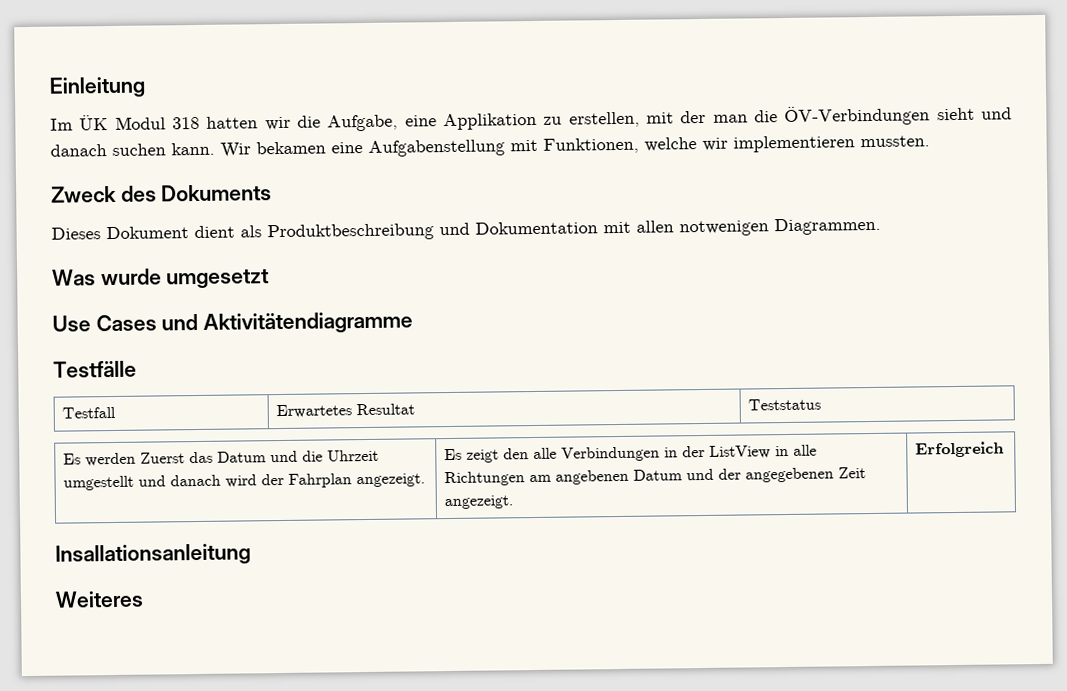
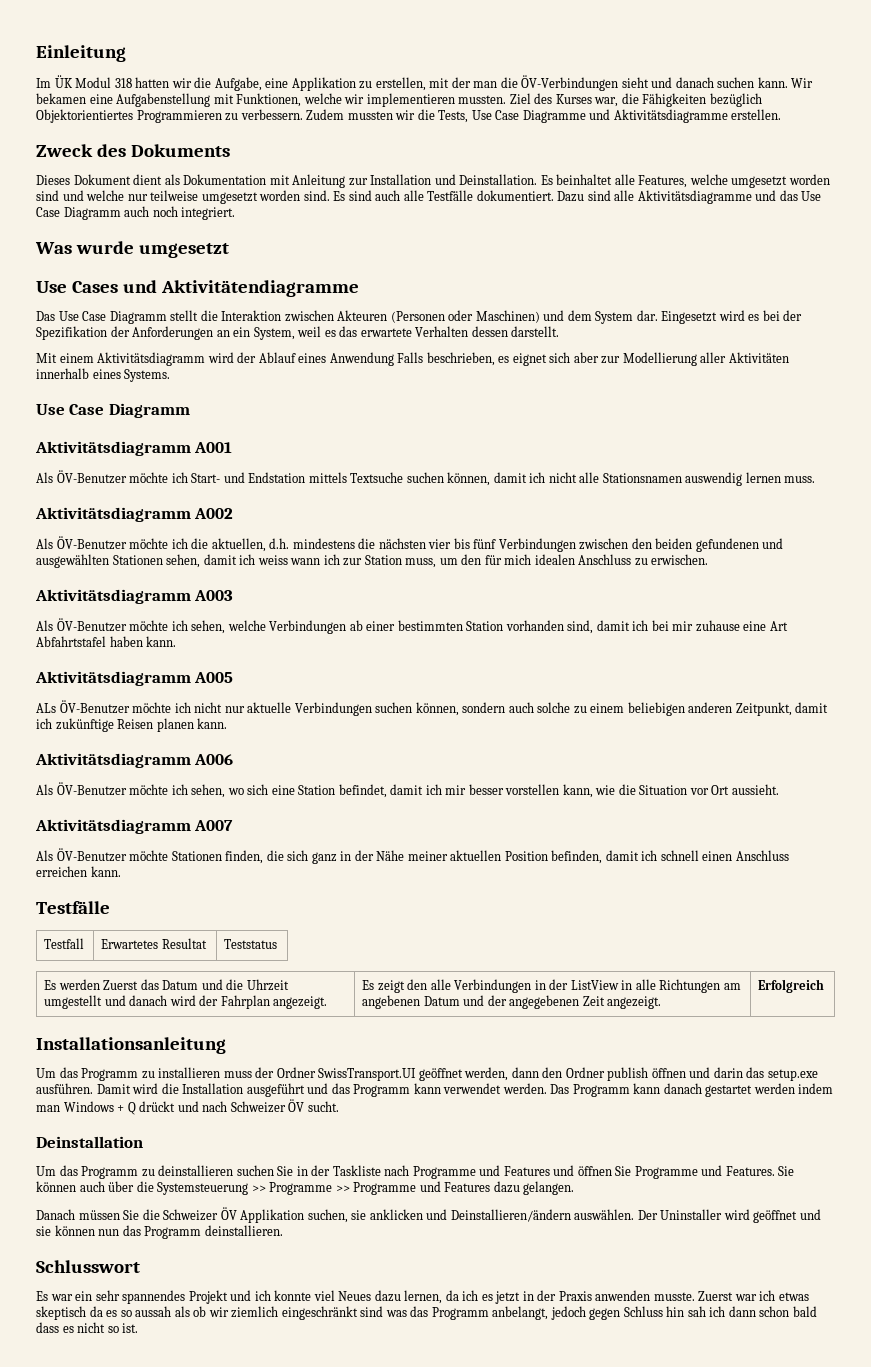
+ Ziel des Kurses war, die Fähigkeiten bezüglich Objektorientiertes Programmieren zu verbessern. Zudem mussten wir die Tests, Use Case Diagramme und Aktivitätsdiagramme erstellen.
- Dieses Dokument dient als Produktbeschreibung und Dokumentation mit allen notwenigen Diagrammen.
+ Dieses Dokument dient als Dokumentation mit Anleitung zur Installation und Deinstallation. Es beinhaltet alle Features, welche umgesetzt worden sind und welche nur teilweise umgesetzt worden sind. Es sind auch alle Testfälle dokumentiert. Dazu sind alle Aktivitätsdiagramme und das Use Case Diagramm auch noch integriert.
+ Das Use Case Diagramm stellt die Interaktion zwischen Akteuren (Personen oder Maschinen) und dem System dar. Eingesetzt wird es bei der Spezifikation der Anforderungen an ein System, weil es das erwartete Verhalten dessen darstellt.
+ Mit einem Aktivitätsdiagramm wird der Ablauf eines Anwendung Falls beschrieben, es eignet sich aber zur Modellierung aller Aktivitäten innerhalb eines Systems.
+ Use Case Diagramm
+ Aktivitätsdiagramm A001
+ Als ÖV-Benutzer möchte ich Start- und Endstation mittels Textsuche suchen können, damit ich nicht alle Stationsnamen auswendig lernen muss.
+ Aktivitätsdiagramm A002
+ Als ÖV-Benutzer möchte ich die aktuellen, d.h. mindestens die nächsten vier bis fünf Verbindungen zwischen den beiden gefundenen und ausgewählten Stationen sehen, damit ich weiss wann ich zur Station muss, um den für mich idealen Anschluss zu erwischen.
+ Aktivitätsdiagramm A003
+ Als ÖV-Benutzer möchte ich sehen, welche Verbindungen ab einer bestimmten Station vorhanden sind, damit ich bei mir zuhause eine Art Abfahrtstafel haben kann.
+ Aktivitätsdiagramm A005
+ ALs ÖV-Benutzer möchte ich nicht nur aktuelle Verbindungen suchen können, sondern auch solche zu einem beliebigen anderen Zeitpunkt, damit ich zukünftige Reisen planen kann.
+ Aktivitätsdiagramm A006
+ Als ÖV-Benutzer möchte ich sehen, wo sich eine Station befindet, damit ich mir besser vorstellen kann, wie die Situation vor Ort aussieht.
+ Aktivitätsdiagramm A007
+ Als ÖV-Benutzer möchte Stationen finden, die sich ganz in der Nähe meiner aktuellen Position befinden, damit ich schnell einen Anschluss erreichen kann.
- Insallationsanleitung
- Weiteres
+ Installationsanleitung
+ Um das Programm zu installieren muss der Ordner SwissTransport.UI geöffnet werden, dann den Ordner publish öffnen und darin das setup.exe ausführen. Damit wird die Installation ausgeführt und das Programm kann verwendet werden. Das Programm kann danach gestartet werden indem man Windows + Q drückt und nach Schweizer ÖV sucht.
+ Deinstallation
+ Um das Programm zu deinstallieren suchen Sie in der Taskliste nach Programme und Features und öffnen Sie Programme und Features. Sie können auch über die Systemsteuerung >> Programme >> Programme und Features dazu gelangen.
+ Danach müssen Sie die Schweizer ÖV Applikation suchen, sie anklicken und Deinstallieren/ändern auswählen. Der Uninstaller wird geöffnet und sie können nun das Programm deinstallieren.
+ Schlusswort
+ Es war ein sehr spannendes Projekt und ich konnte viel Neues dazu lernen, da ich es jetzt in der Praxis anwenden musste. Zuerst war ich etwas skeptisch da es so aussah als ob wir ziemlich eingeschränkt sind was das Programm anbelangt, jedoch gegen Schluss hin sah ich dann schon bald dass es nicht so ist.

